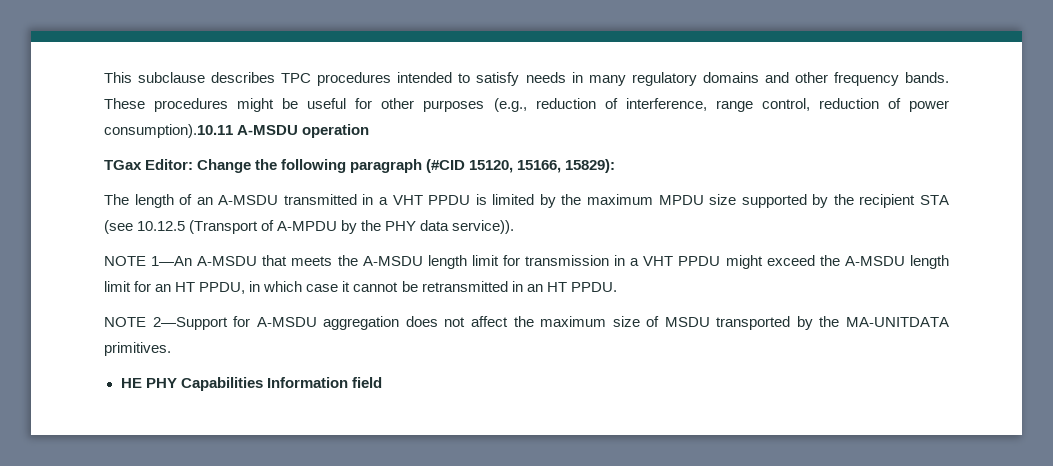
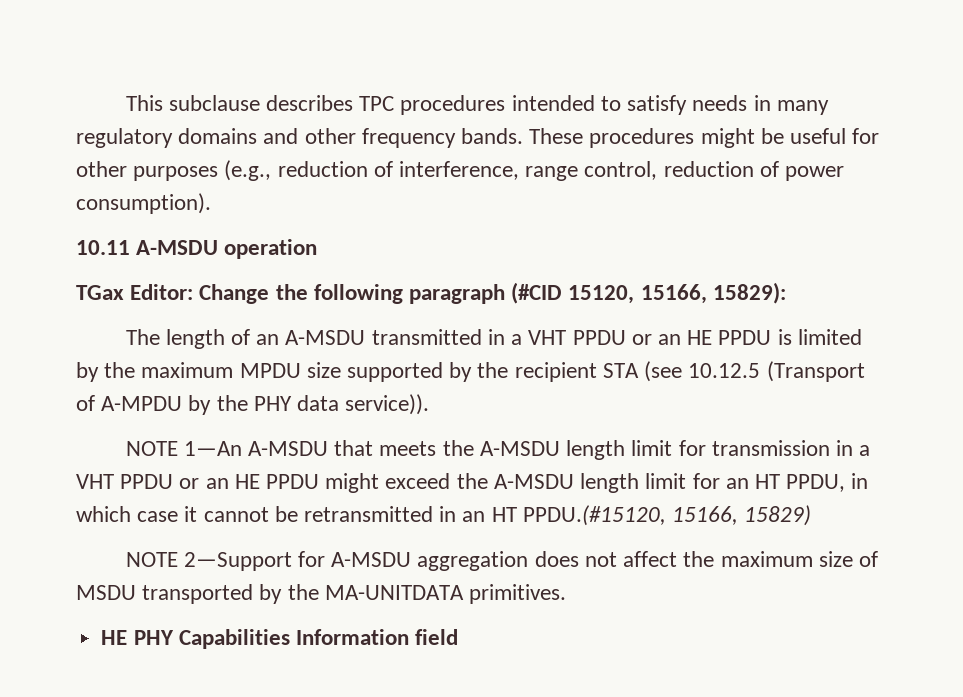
- These procedures might be useful for other purposes (e.g., reduction of interference, range control, reduction of power consumption).10.11 A-MSDU operation
+ These procedures might be useful for other purposes (e.g., reduction of interference, range control, reduction of power consumption).
+ 10.11 A-MSDU operation
- The length of an A-MSDU transmitted in a VHT PPDU is limited by the maximum MPDU size supported by the recipient STA (see 10.12.5 (Transport of A-MPDU by the PHY data service)).
+ The length of an A-MSDU transmitted in a VHT PPDU or an HE PPDU is limited by the maximum MPDU size supported by the recipient STA (see 10.12.5 (Transport of A-MPDU by the PHY data service)).
- NOTE 1—An A-MSDU that meets the A-MSDU length limit for transmission in a VHT PPDU might exceed the A-MSDU length limit for an HT PPDU, in which case it cannot be retransmitted in an HT PPDU.
+ NOTE 1—An A-MSDU that meets the A-MSDU length limit for transmission in a VHT PPDU or an HE PPDU might exceed the A-MSDU length limit for an HT PPDU, in which case it cannot be retransmitted in an HT PPDU.(#15120, 15166, 15829)

